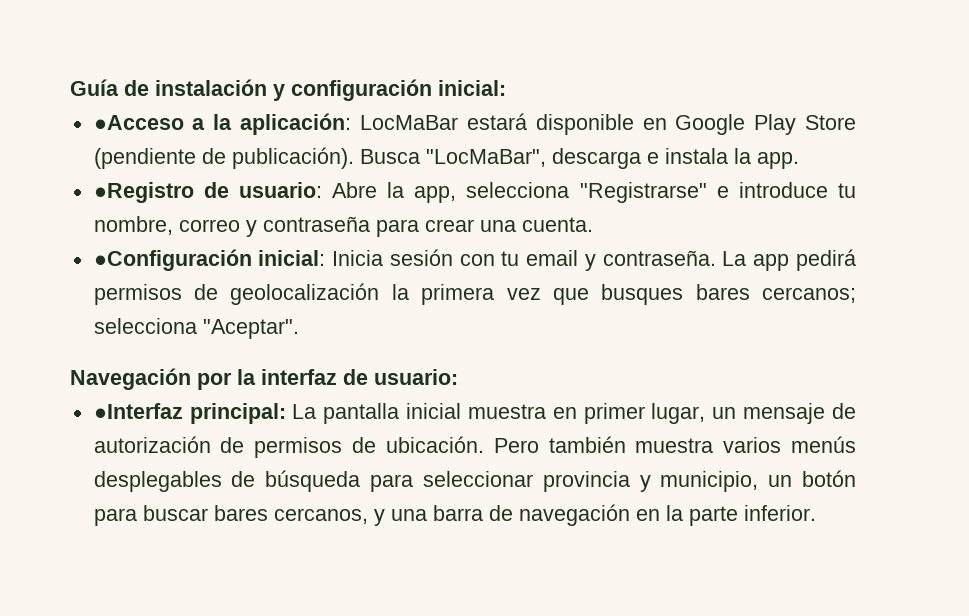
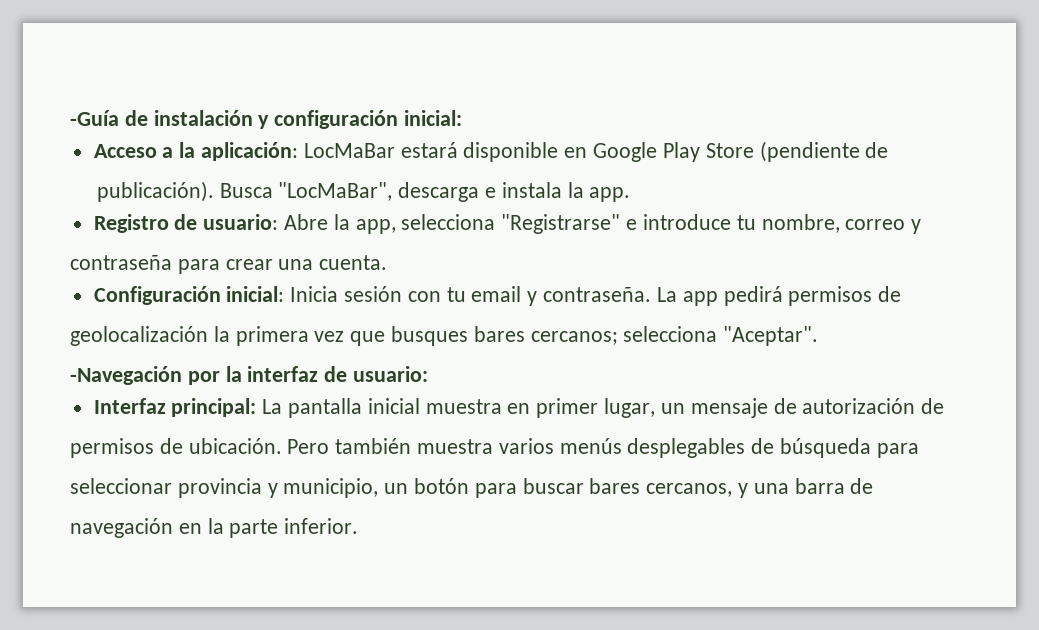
- Guía de instalación y configuración inicial:
+ -Guía de instalación y configuración inicial:
- ●Acceso a la aplicación: LocMaBar estará disponible en Google Play Store (pendiente de publicación).
+ Acceso a la aplicación: LocMaBar estará disponible en Google Play Store (pendiente de
+ publicación).
- ●Registro de usuario: Abre la app, selecciona "Registrarse" e introduce tu nombre, correo y contraseña para crear una cuenta.
+ Registro de usuario: Abre la app, selecciona "Registrarse" e introduce tu nombre, correo y
+ contraseña para crear una cuenta.
- ●Configuración inicial: Inicia sesión con tu email y contraseña.
+ Configuración inicial: Inicia sesión con tu email y contraseña.
- La app pedirá permisos de geolocalización la primera vez que busques bares cercanos; selecciona "Aceptar".
+ La app pedirá permisos de
+ geolocalización la primera vez que busques bares cercanos; selecciona "Aceptar".
- Navegación por la interfaz de usuario:
+ -Navegación por la interfaz de usuario:
- ●Interfaz principal: La pantalla inicial muestra en primer lugar, un mensaje de autorización de permisos de ubicación.
+ Interfaz principal: La pantalla inicial muestra en primer lugar, un mensaje de autorización de
+ permisos de ubicación.
- Pero también muestra varios menús desplegables de búsqueda para seleccionar provincia y municipio, un botón para buscar bares cercanos, y una barra de navegación en la parte inferior.
+ Pero también muestra varios menús desplegables de búsqueda para
+ seleccionar provincia y municipio, un botón para buscar bares cercanos, y una barra de
+ navegación en la parte inferior.

